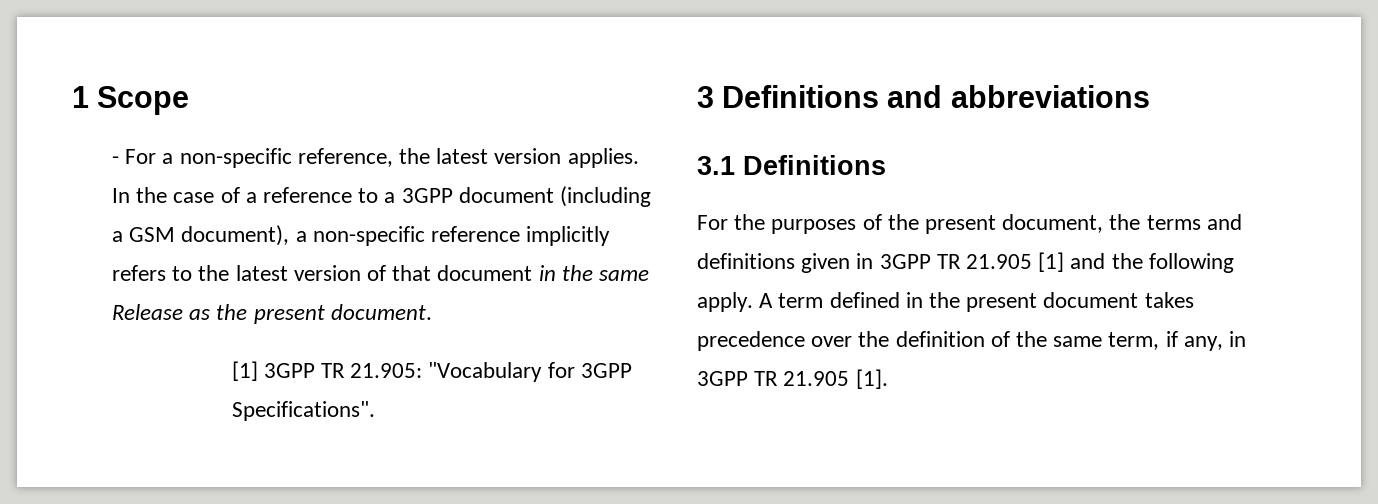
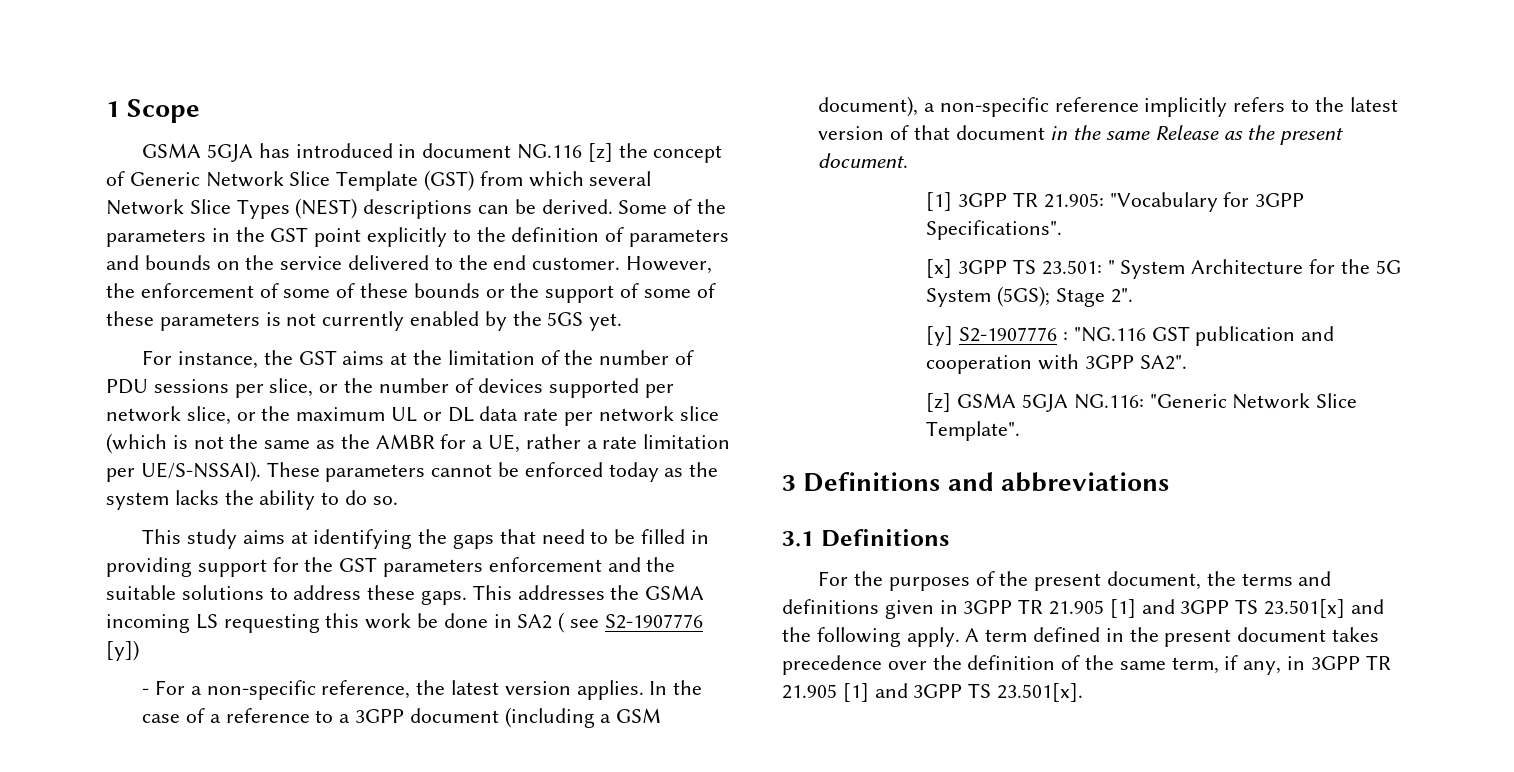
+ GSMA 5GJA has introduced in document NG.116 [z] the concept of Generic Network Slice Template (GST) from which several Network Slice Types (NEST) descriptions can be derived. Some of the parameters in the GST point explicitly to the definition of parameters and bounds on the service delivered to the end customer. However, the enforcement of some of these bounds or the support of some of these parameters is not currently enabled by the 5GS yet.
+ For instance, the GST aims at the limitation of the number of PDU sessions per slice, or the number of devices supported per network slice, or the maximum UL or DL data rate per network slice (which is not the same as the AMBR for a UE, rather a rate limitation per UE/S-NSSAI). These parameters cannot be enforced today as the system lacks the ability to do so.
+ This study aims at identifying the gaps that need to be filled in providing support for the GST parameters enforcement and the suitable solutions to address these gaps. This addresses the GSMA incoming LS requesting this work be done in SA2 ( see S2-1907776 [y])
+ [x] 3GPP TS 23.501: " System Architecture for the 5G System (5GS); Stage 2".
+ [y] S2-1907776 : "NG.116 GST publication and cooperation with 3GPP SA2".
+ [z] GSMA 5GJA NG.116: "Generic Network Slice Template".
- For the purposes of the present document, the terms and definitions given in 3GPP TR 21.905 [1] and the following apply.
+ For the purposes of the present document, the terms and definitions given in 3GPP TR 21.905 [1] and 3GPP TS 23.501[x] and the following apply.
- A term defined in the present document takes precedence over the definition of the same term, if any, in 3GPP TR 21.905 [1].
+ A term defined in the present document takes precedence over the definition of the same term, if any, in 3GPP TR 21.905 [1] and 3GPP TS 23.501[x].

